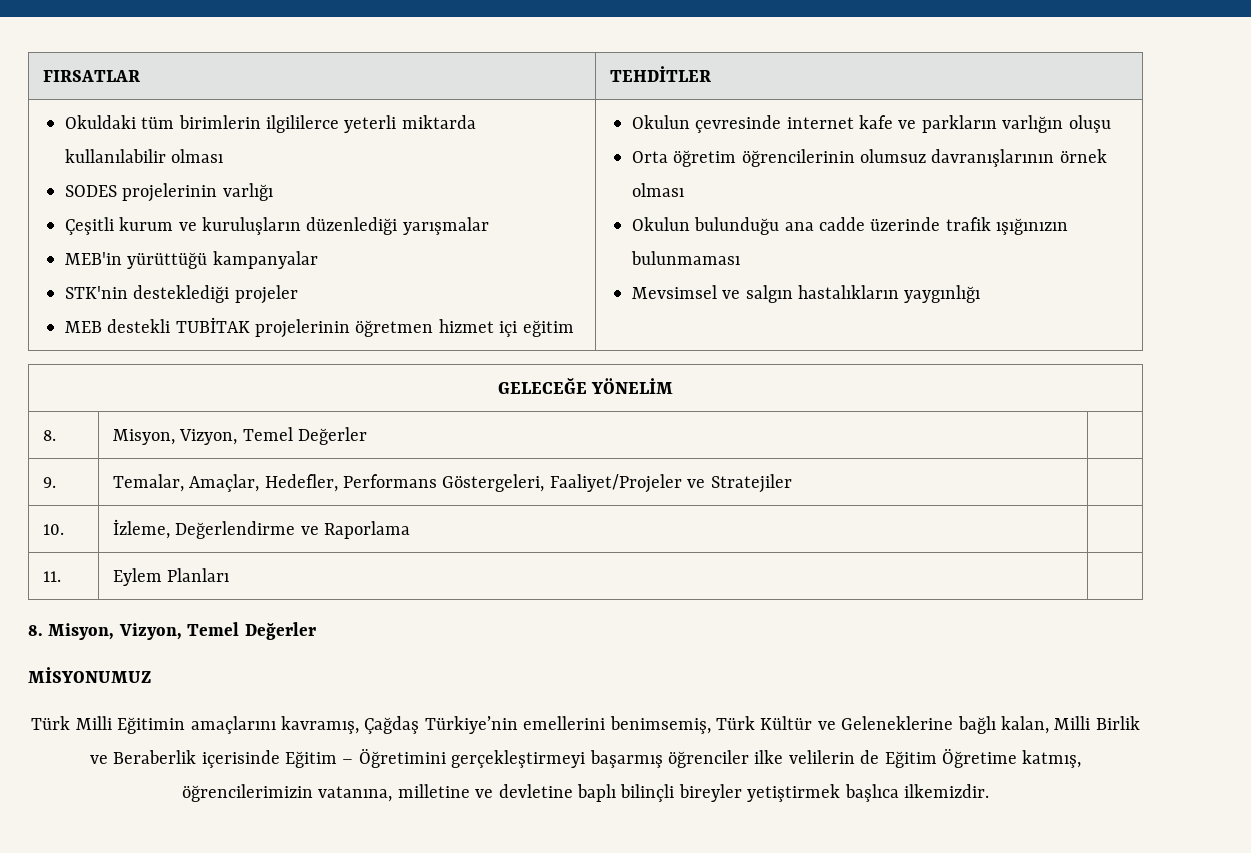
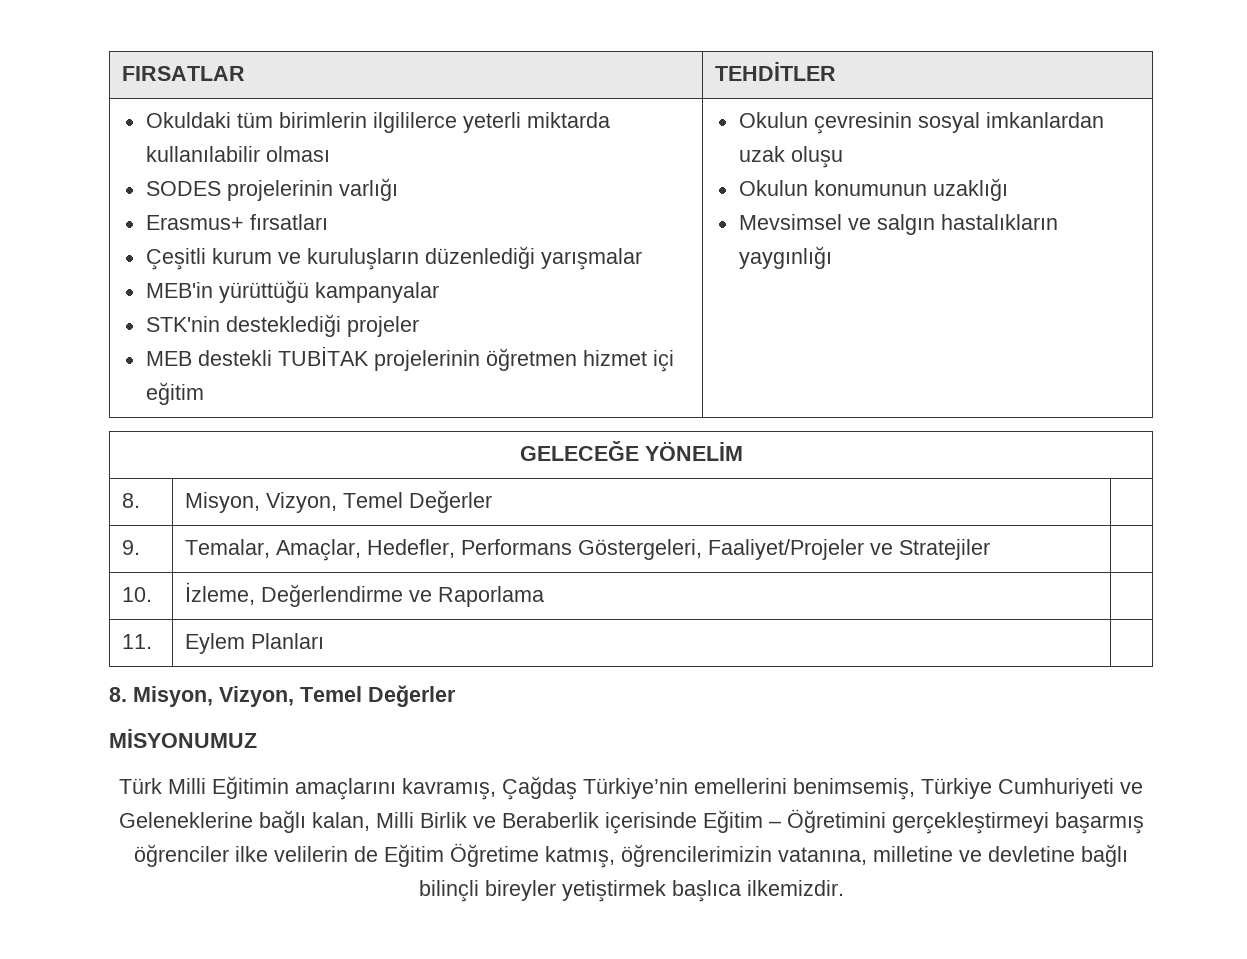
+ Erasmus+ fırsatları
- Okulun çevresinde internet kafe ve parkların varlığın oluşu
- Orta öğretim öğrencilerinin olumsuz davranışlarının örnek olması
- Okulun bulunduğu ana cadde üzerinde trafik ışığınızın bulunmaması
+ Okulun çevresinin sosyal imkanlardan uzak oluşu
+ Okulun konumunun uzaklığı
- Türk Milli Eğitimin amaçlarını kavramış, Çağdaş Türkiye’nin emellerini benimsemiş, Türk Kültür ve Geleneklerine bağlı kalan, Milli Birlik ve Beraberlik içerisinde Eğitim – Öğretimini gerçekleştirmeyi başarmış öğrenciler ilke velilerin de Eğitim Öğretime katmış, öğrencilerimizin vatanına, milletine ve devletine baplı bilinçli bireyler yetiştirmek başlıca ilkemizdir.
+ Türk Milli Eğitimin amaçlarını kavramış, Çağdaş Türkiye’nin emellerini benimsemiş, Türkiye Cumhuriyeti ve Geleneklerine bağlı kalan, Milli Birlik ve Beraberlik içerisinde Eğitim – Öğretimini gerçekleştirmeyi başarmış öğrenciler ilke velilerin de Eğitim Öğretime katmış, öğrencilerimizin vatanına, milletine ve devletine bağlı bilinçli bireyler yetiştirmek başlıca ilkemizdir.

